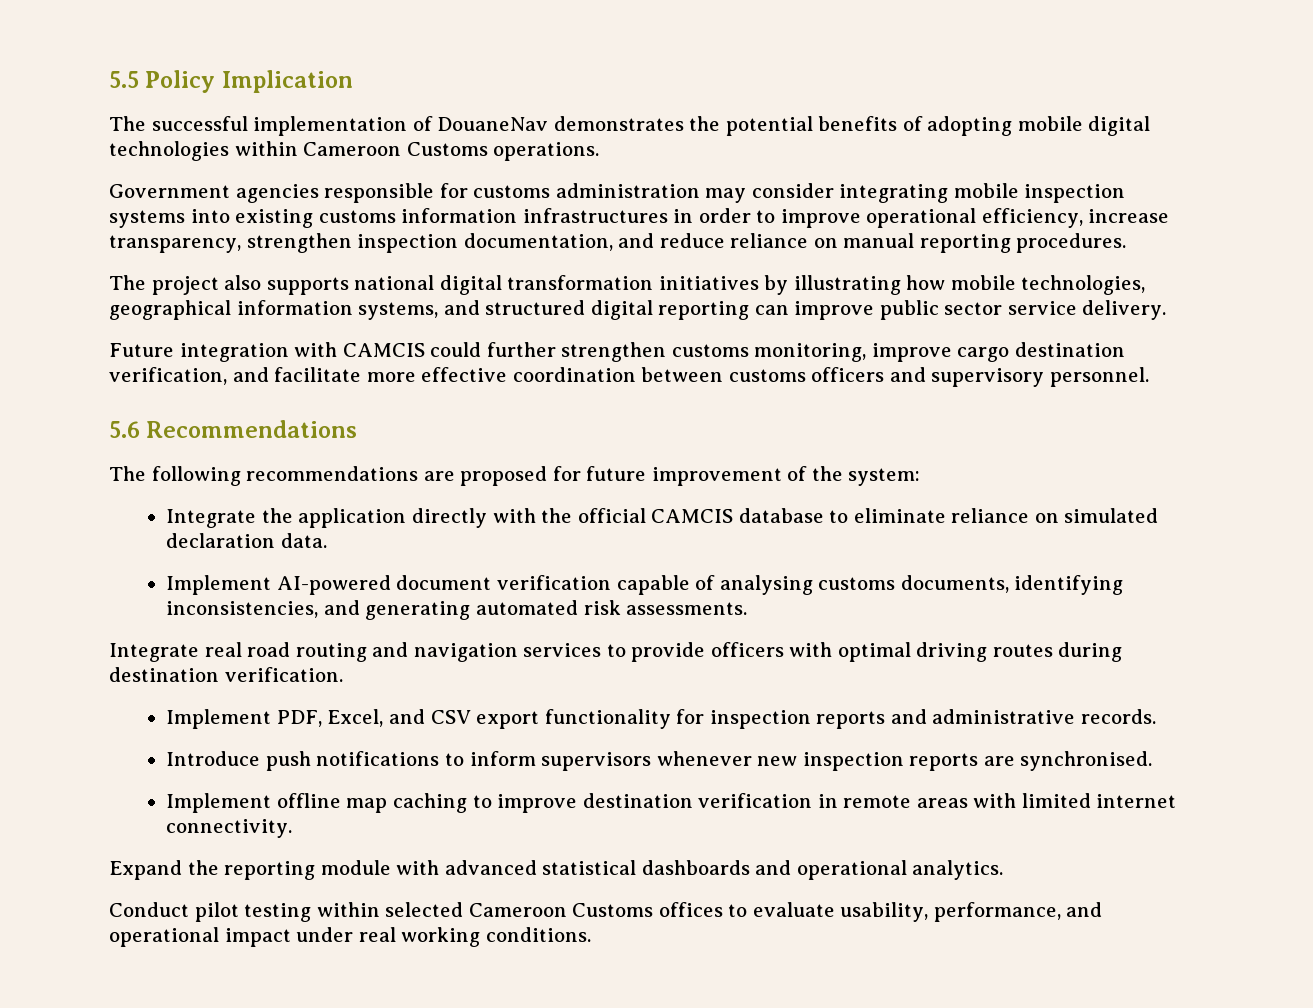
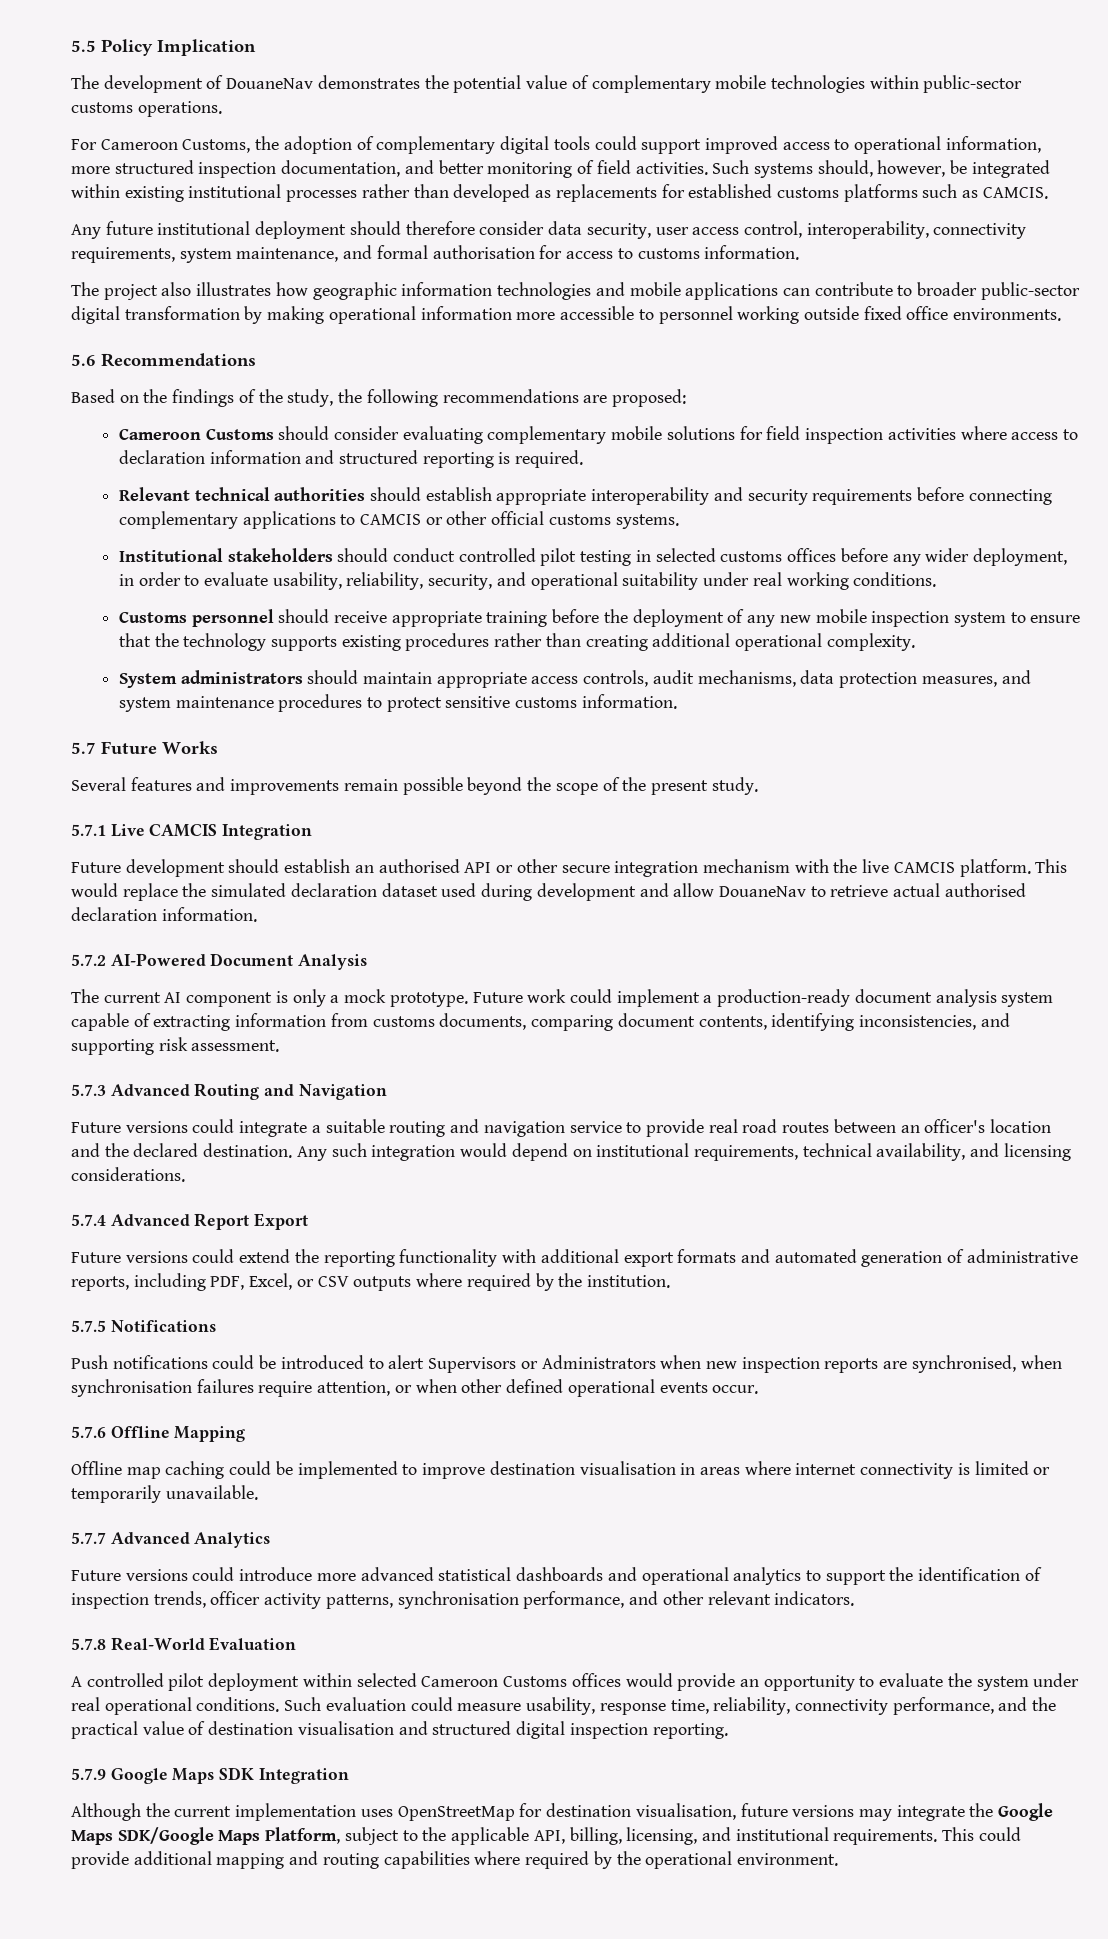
- The successful implementation of DouaneNav demonstrates the potential benefits of adopting mobile digital technologies within Cameroon Customs operations.
- Government agencies responsible for customs administration may consider integrating mobile inspection systems into existing customs information infrastructures in order to improve operational efficiency, increase transparency, strengthen inspection documentation, and reduce reliance on manual reporting procedures.
- The project also supports national digital transformation initiatives by illustrating how mobile technologies, geographical information systems, and structured digital reporting can improve public sector service delivery.
- Future integration with CAMCIS could further strengthen customs monitoring, improve cargo destination verification, and facilitate more effective coordination between customs officers and supervisory personnel.
+ The development of DouaneNav demonstrates the potential value of complementary mobile technologies within public-sector customs operations.
+ For Cameroon Customs, the adoption of complementary digital tools could support improved access to operational information, more structured inspection documentation, and better monitoring of field activities. Such systems should, however, be integrated within existing institutional processes rather than developed as replacements for established customs platforms such as CAMCIS.
+ Any future institutional deployment should therefore consider data security, user access control, interoperability, connectivity requirements, system maintenance, and formal authorisation for access to customs information.
+ The project also illustrates how geographic information technologies and mobile applications can contribute to broader public-sector digital transformation by making operational information more accessible to personnel working outside fixed office environments.
  5.6 Recommendations
- The following recommendations are proposed for future improvement of the system:
- Integrate the application directly with the official CAMCIS database to eliminate reliance on simulated declaration data.
- Implement AI-powered document verification capable of analysing customs documents, identifying inconsistencies, and generating automated risk assessments.
- Integrate real road routing and navigation services to provide officers with optimal driving routes during destination verification.
- Implement PDF, Excel, and CSV export functionality for inspection reports and administrative records.
- Introduce push notifications to inform supervisors whenever new inspection reports are synchronised.
- Implement offline map caching to improve destination verification in remote areas with limited internet connectivity.
- Expand the reporting module with advanced statistical dashboards and operational analytics.
- Conduct pilot testing within selected Cameroon Customs offices to evaluate usability, performance, and operational impact under real working conditions.
+ Based on the findings of the study, the following recommendations are proposed:
+ Cameroon Customs should consider evaluating complementary mobile solutions for field inspection activities where access to declaration information and structured reporting is required.
+ Relevant technical authorities should establish appropriate interoperability and security requirements before connecting complementary applications to CAMCIS or other official customs systems.
+ Institutional stakeholders should conduct controlled pilot testing in selected customs offices before any wider deployment, in order to evaluate usability, reliability, security, and operational suitability under real working conditions.
+ Customs personnel should receive appropriate training before the deployment of any new mobile inspection system to ensure that the technology supports existing procedures rather than creating additional operational complexity.
+ System administrators should maintain appropriate access controls, audit mechanisms, data protection measures, and system maintenance procedures to protect sensitive customs information.
+ 5.7 Future Works
+ Several features and improvements remain possible beyond the scope of the present study.
+ 5.7.1 Live CAMCIS Integration
+ Future development should establish an authorised API or other secure integration mechanism with the live CAMCIS platform. This would replace the simulated declaration dataset used during development and allow DouaneNav to retrieve actual authorised declaration information.
+ 5.7.2 AI-Powered Document Analysis
+ The current AI component is only a mock prototype. Future work could implement a production-ready document analysis system capable of extracting information from customs documents, comparing document contents, identifying inconsistencies, and supporting risk assessment.
+ 5.7.3 Advanced Routing and Navigation
+ Future versions could integrate a suitable routing and navigation service to provide real road routes between an officer's location and the declared destination. Any such integration would depend on institutional requirements, technical availability, and licensing considerations.
+ 5.7.4 Advanced Report Export
+ Future versions could extend the reporting functionality with additional export formats and automated generation of administrative reports, including PDF, Excel, or CSV outputs where required by the institution.
+ 5.7.5 Notifications
+ Push notifications could be introduced to alert Supervisors or Administrators when new inspection reports are synchronised, when synchronisation failures require attention, or when other defined operational events occur.
+ 5.7.6 Offline Mapping
+ Offline map caching could be implemented to improve destination visualisation in areas where internet connectivity is limited or temporarily unavailable.
+ 5.7.7 Advanced Analytics
+ Future versions could introduce more advanced statistical dashboards and operational analytics to support the identification of inspection trends, officer activity patterns, synchronisation performance, and other relevant indicators.
+ 5.7.8 Real-World Evaluation
+ A controlled pilot deployment within selected Cameroon Customs offices would provide an opportunity to evaluate the system under real operational conditions. Such evaluation could measure usability, response time, reliability, connectivity performance, and the practical value of destination visualisation and structured digital inspection reporting.
+ 5.7.9 Google Maps SDK Integration
+ Although the current implementation uses OpenStreetMap for destination visualisation, future versions may integrate the Google Maps SDK/Google Maps Platform, subject to the applicable API, billing, licensing, and institutional requirements. This could provide additional mapping and routing capabilities where required by the operational environment.

